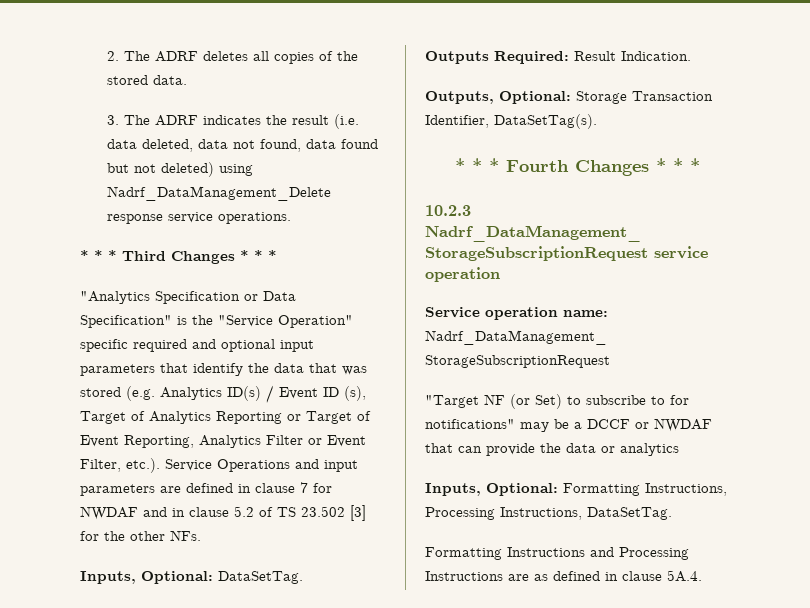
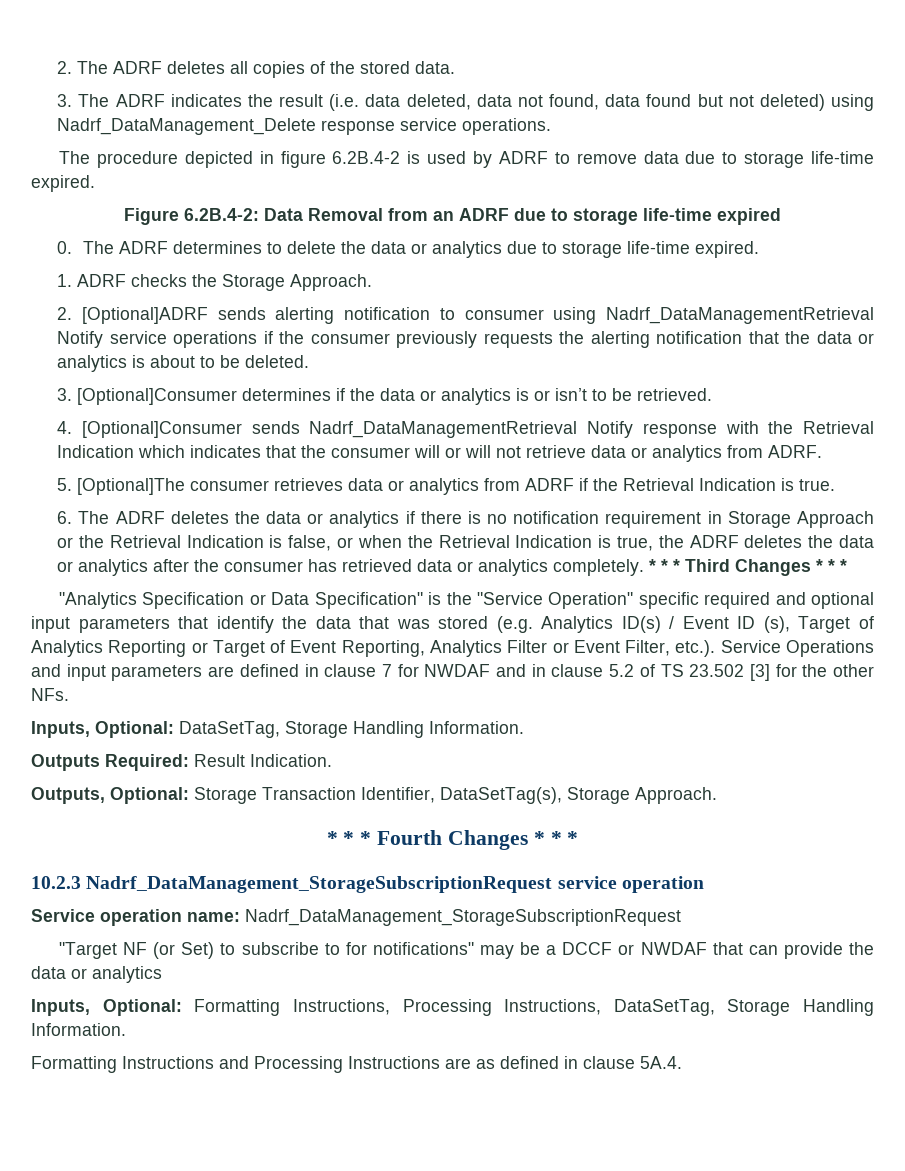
+ The procedure depicted in figure 6.2B.4-2 is used by ADRF to remove data due to storage life-time expired.
+ Figure 6.2B.4-2: Data Removal from an ADRF due to storage life-time expired
+ 0. The ADRF determines to delete the data or analytics due to storage life-time expired.
+ 1. ADRF checks the Storage Approach.
+ 2. [Optional]ADRF sends alerting notification to consumer using Nadrf_DataManagementRetrieval Notify service operations if the consumer previously requests the alerting notification that the data or analytics is about to be deleted.
+ 3. [Optional]Consumer determines if the data or analytics is or isn’t to be retrieved.
+ 4. [Optional]Consumer sends Nadrf_DataManagementRetrieval Notify response with the Retrieval Indication which indicates that the consumer will or will not retrieve data or analytics from ADRF.
+ 5. [Optional]The consumer retrieves data or analytics from ADRF if the Retrieval Indication is true.
+ 6. The ADRF deletes the data or analytics if there is no notification requirement in Storage Approach or the Retrieval Indication is false, or when the Retrieval Indication is true, the ADRF deletes the data or analytics after the consumer has retrieved data or analytics completely.
- Inputs, Optional: DataSetTag.
+ Inputs, Optional: DataSetTag, Storage Handling Information.
- Outputs, Optional: Storage Transaction Identifier, DataSetTag(s).
+ Outputs, Optional: Storage Transaction Identifier, DataSetTag(s), Storage Approach.
- Inputs, Optional: Formatting Instructions, Processing Instructions, DataSetTag.
+ Inputs, Optional: Formatting Instructions, Processing Instructions, DataSetTag, Storage Handling Information.

